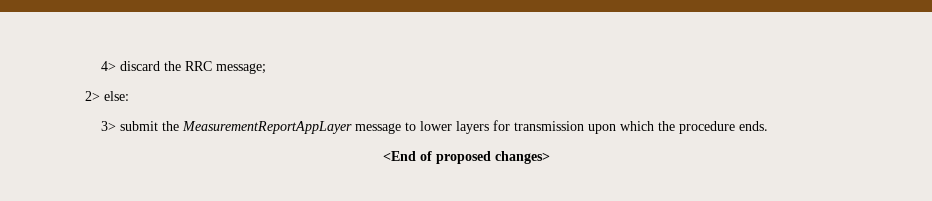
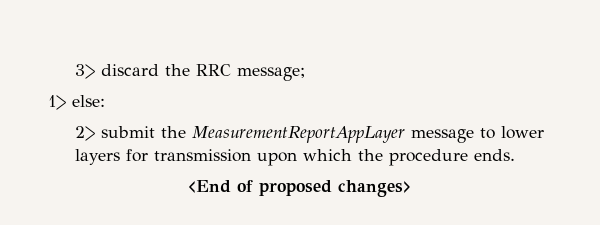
- 4> discard the RRC message;
+ 3> discard the RRC message;
- 2> else:
+ 1> else:
- 3> submit the MeasurementReportAppLayer message to lower layers for transmission upon which the procedure ends.
+ 2> submit the MeasurementReportAppLayer message to lower layers for transmission upon which the procedure ends.

